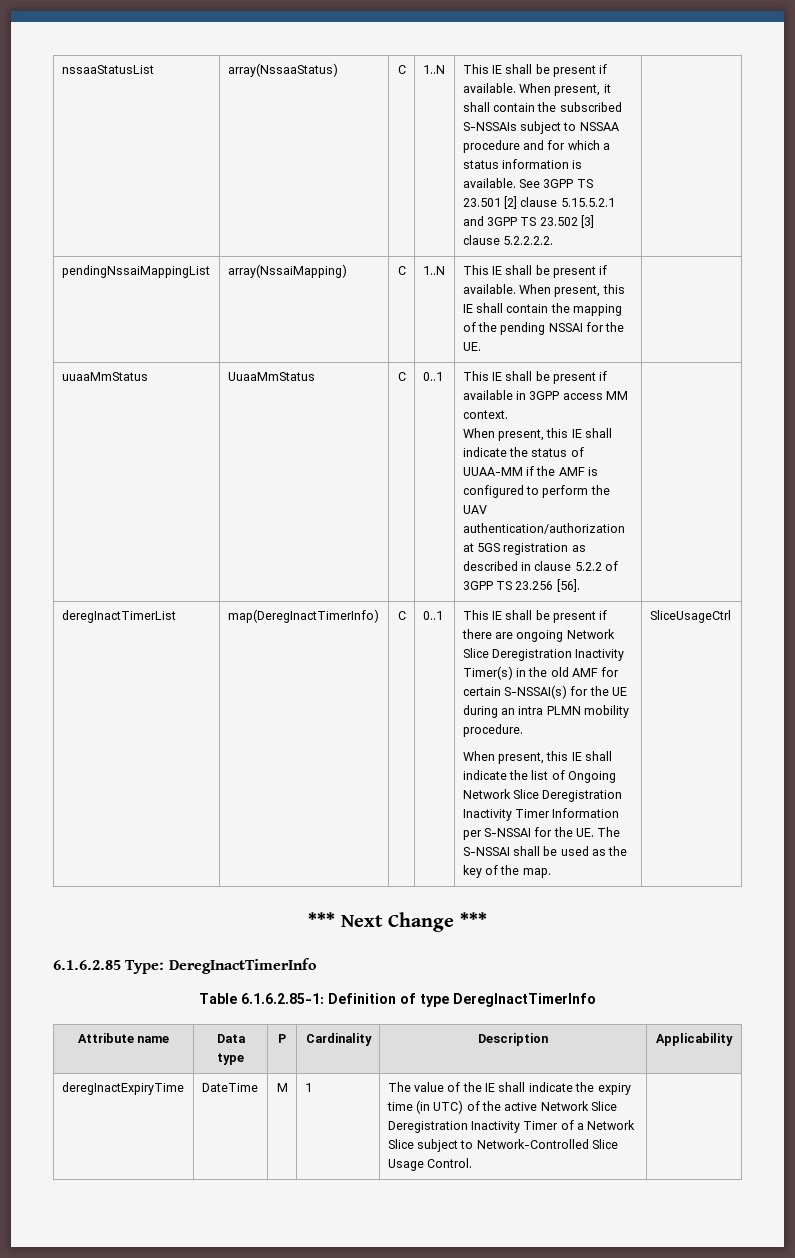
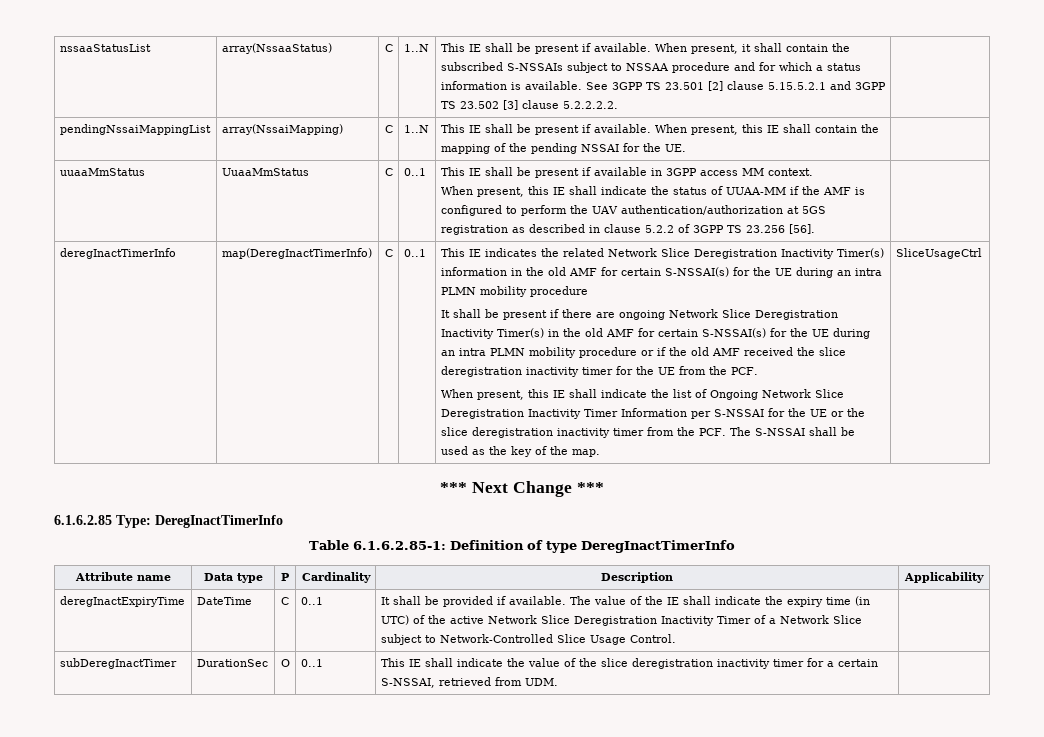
- deregInactTimerList
+ deregInactTimerInfo
- This IE shall be present if there are ongoing Network Slice Deregistration Inactivity Timer(s) in the old AMF for certain S-NSSAI(s) for the UE during an intra PLMN mobility procedure.
+ This IE indicates the related Network Slice Deregistration Inactivity Timer(s) information in the old AMF for certain S-NSSAI(s) for the UE during an intra PLMN mobility procedure
+ It shall be present if there are ongoing Network Slice Deregistration Inactivity Timer(s) in the old AMF for certain S-NSSAI(s) for the UE during an intra PLMN mobility procedure or if the old AMF received the slice deregistration inactivity timer for the UE from the PCF.
- When present, this IE shall indicate the list of Ongoing Network Slice Deregistration Inactivity Timer Information per S-NSSAI for the UE. The S-NSSAI shall be used as the key of the map.
+ When present, this IE shall indicate the list of Ongoing Network Slice Deregistration Inactivity Timer Information per S-NSSAI for the UE or the slice deregistration inactivity timer from the PCF. The S-NSSAI shall be used as the key of the map.
- deregInactExpiryTime | DateTime | M | 1 | The value of the IE shall indicate the expiry time (in UTC) of the active Network Slice Deregistration Inactivity Timer of a Network Slice subject to Network-Controlled Slice Usage Control. |
+ deregInactExpiryTime | DateTime | C | 0..1 | It shall be provided if available. The value of the IE shall indicate the expiry time (in UTC) of the active Network Slice Deregistration Inactivity Timer of a Network Slice subject to Network-Controlled Slice Usage Control. |
+ subDeregInactTimer | DurationSec | O | 0..1 | This IE shall indicate the value of the slice deregistration inactivity timer for a certain S-NSSAI, retrieved from UDM. |

